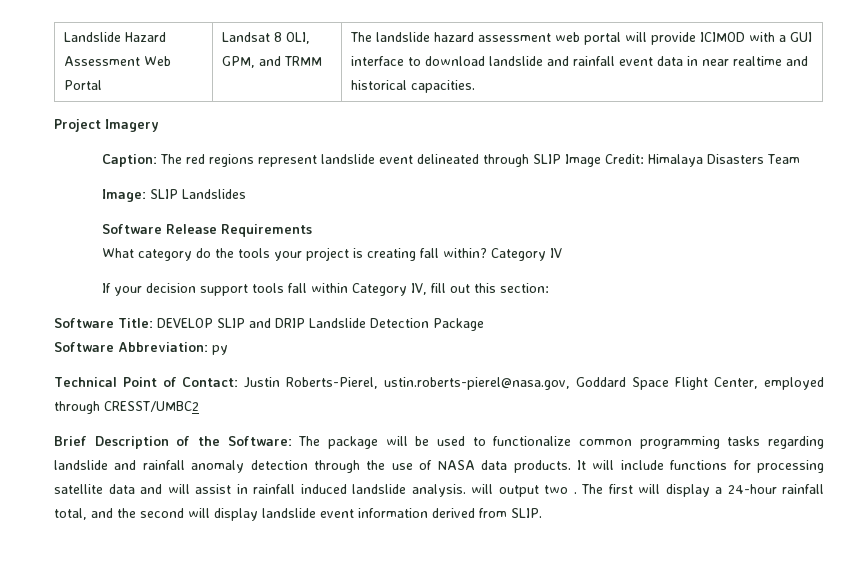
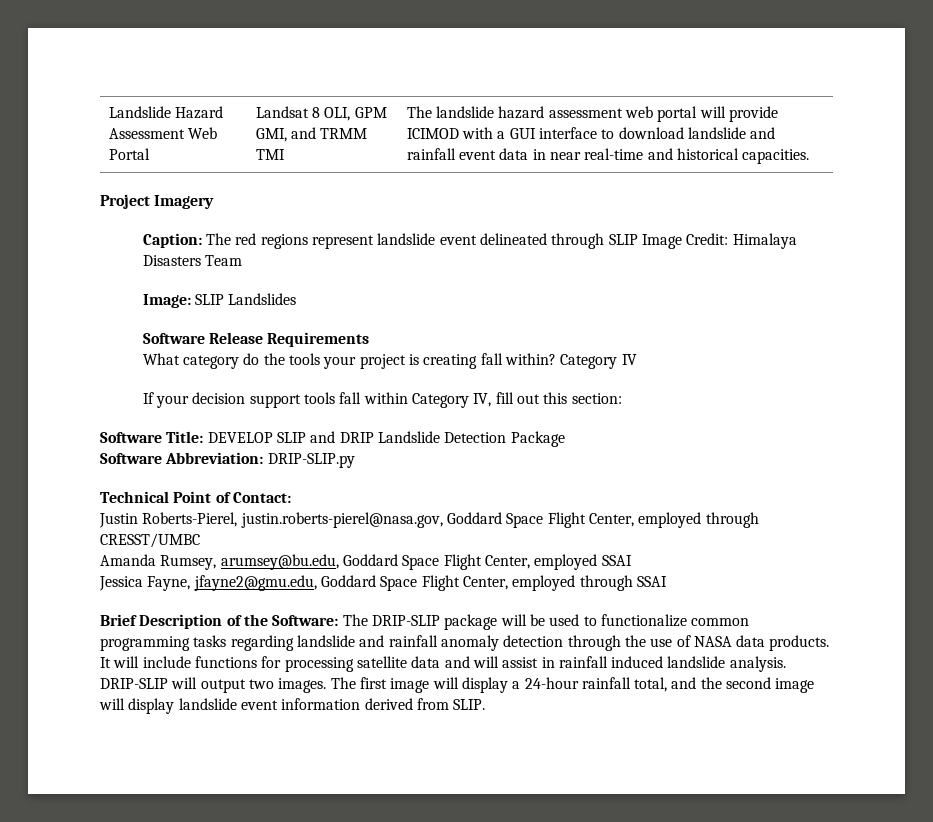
- Landslide Hazard Assessment Web Portal | Landsat 8 OLI, GPM, and TRMM | The landslide hazard assessment web portal will provide ICIMOD with a GUI interface to download landslide and rainfall event data in near realtime and historical capacities.
+ Landslide Hazard Assessment Web Portal | Landsat 8 OLI, GPM GMI, and TRMM TMI | The landslide hazard assessment web portal will provide ICIMOD with a GUI interface to download landslide and rainfall event data in near real-time and historical capacities.
- Software Abbreviation: py
+ Software Abbreviation: DRIP-SLIP.py
- Technical Point of Contact: Justin Roberts-Pierel, ustin.roberts-pierel@nasa.gov, Goddard Space Flight Center, employed through CRESST/UMBC2
+ Technical Point of Contact:
+ Justin Roberts-Pierel, justin.roberts-pierel@nasa.gov, Goddard Space Flight Center, employed through CRESST/UMBC
+ Amanda Rumsey, arumsey@bu.edu, Goddard Space Flight Center, employed SSAI
+ Jessica Fayne, jfayne2@gmu.edu, Goddard Space Flight Center, employed through SSAI
- Brief Description of the Software: The package will be used to functionalize common programming tasks regarding landslide and rainfall anomaly detection through the use of NASA data products.
+ Brief Description of the Software: The DRIP-SLIP package will be used to functionalize common programming tasks regarding landslide and rainfall anomaly detection through the use of NASA data products.
- It will include functions for processing satellite data and will assist in rainfall induced landslide analysis. will output two .
+ It will include functions for processing satellite data and will assist in rainfall induced landslide analysis. DRIP-SLIP will output two images.
- The first will display a 24-hour rainfall total, and the second will display landslide event information derived from SLIP.
+ The first image will display a 24-hour rainfall total, and the second image will display landslide event information derived from SLIP.

